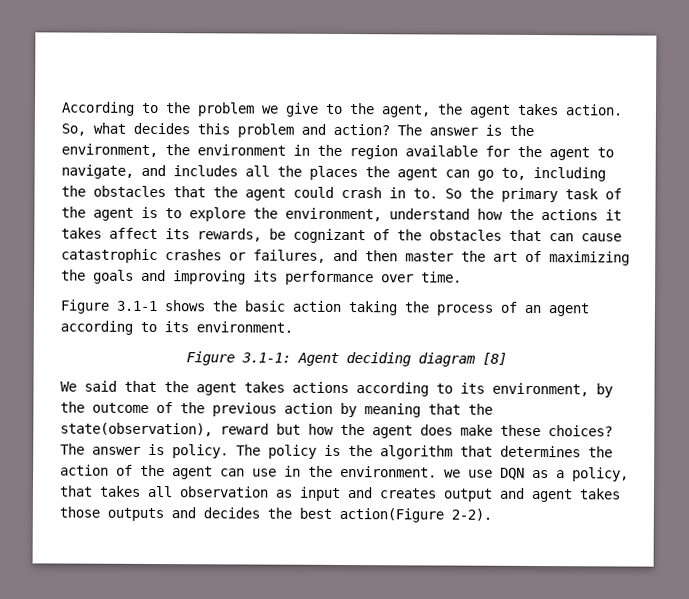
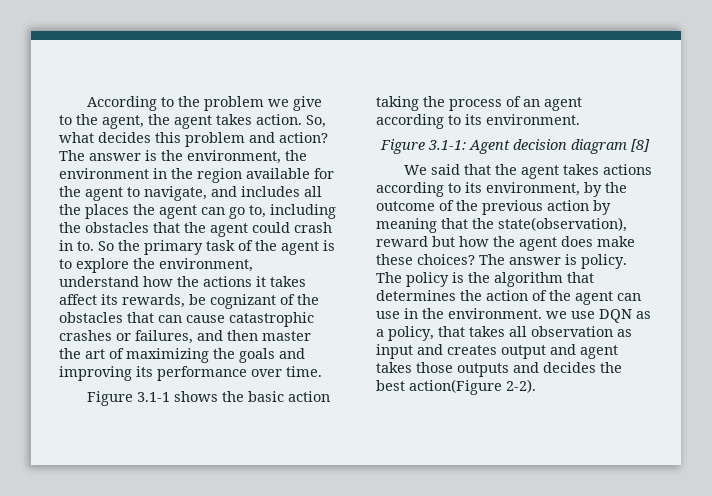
- Figure 3.1-1: Agent deciding diagram [8]
+ Figure 3.1-1: Agent decision diagram [8]

